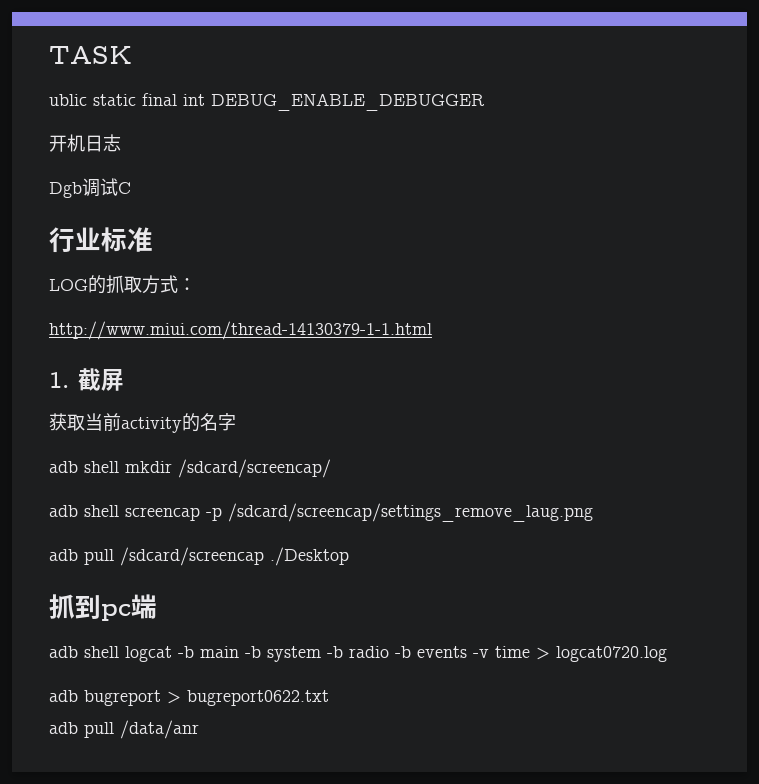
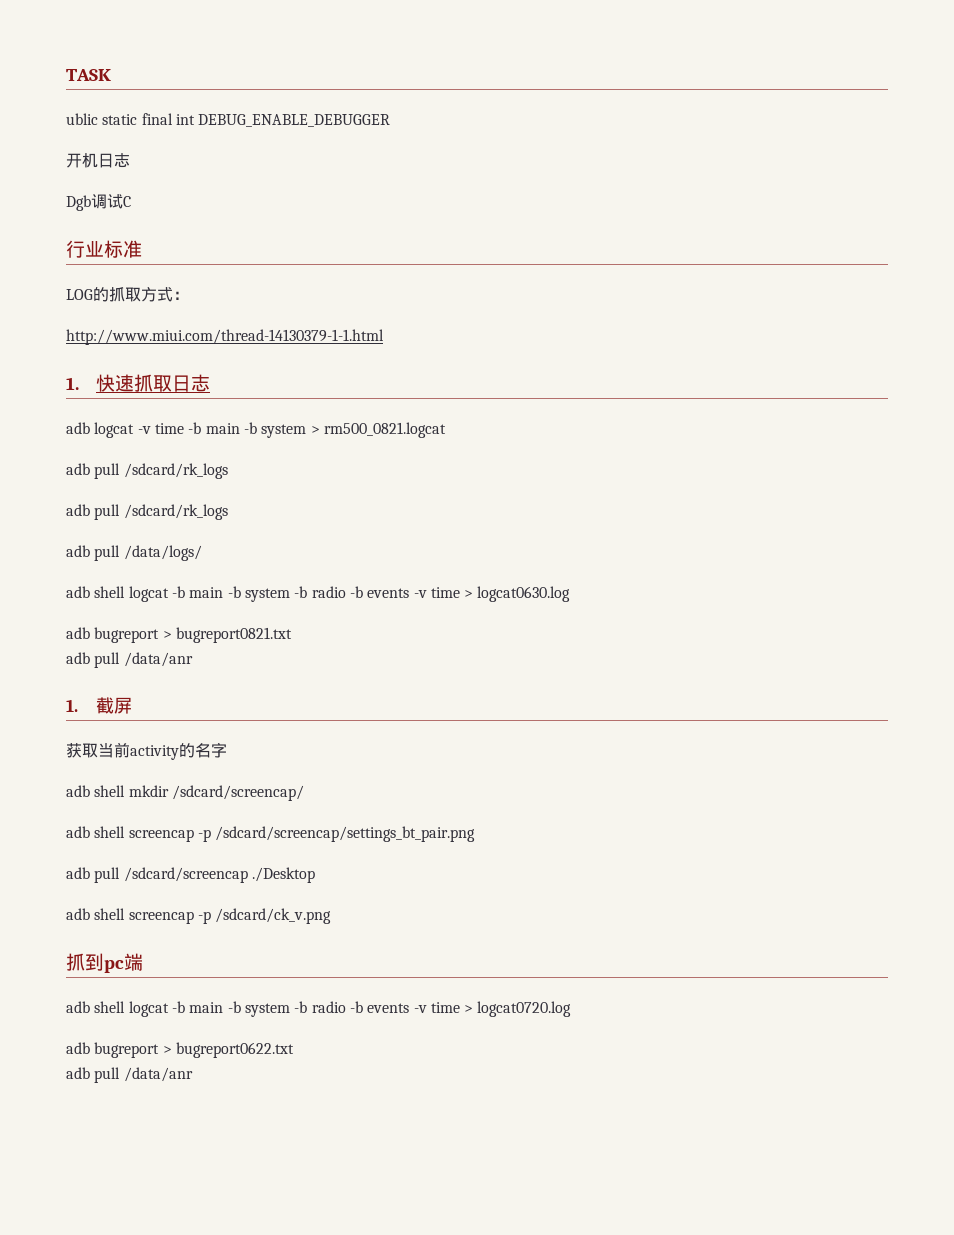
+ 1.快速抓取日志
+ adb logcat -v time -b main -b system > rm500_0821.logcat
+ adb pull /sdcard/rk_logs
+ adb pull /sdcard/rk_logs
+ adb pull /data/logs/
+ adb shell logcat -b main -b system -b radio -b events -v time > logcat0630.log
+ adb bugreport > bugreport0821.txt
+ adb pull /data/anr
- adb shell screencap -p /sdcard/screencap/settings_remove_laug.png
+ adb shell screencap -p /sdcard/screencap/settings_bt_pair.png
+ adb shell screencap -p /sdcard/ck_v.png

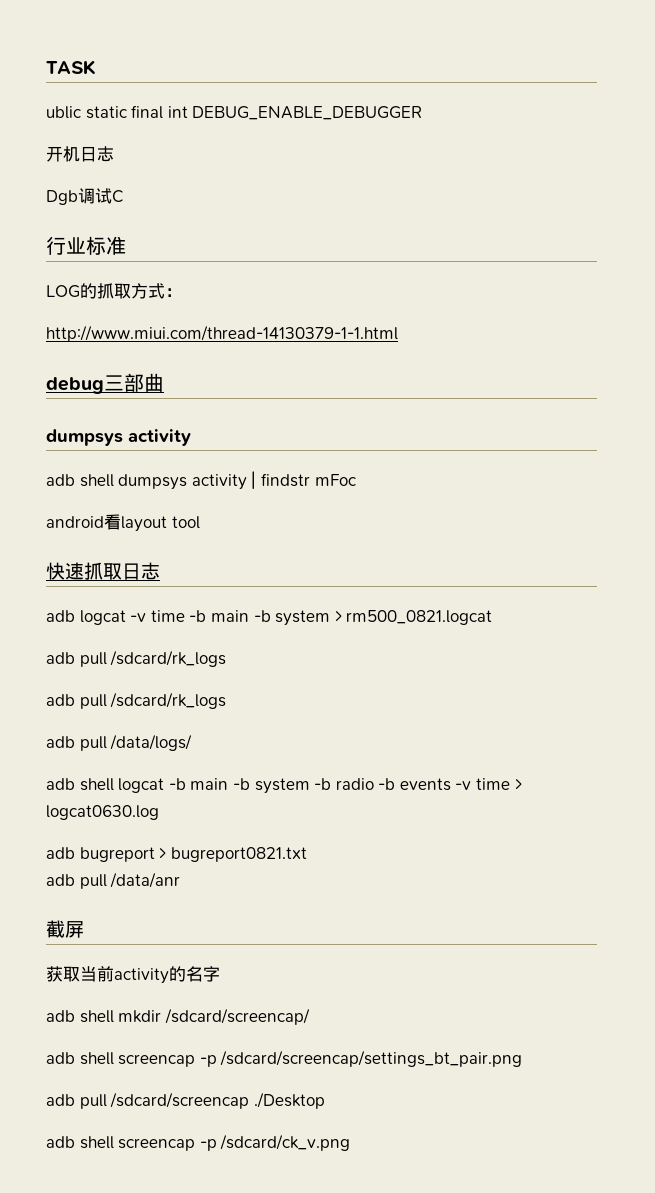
- 1.快速抓取日志
+ debug三部曲
+ dumpsys activity
+ adb shell dumpsys activity | findstr mFoc
+ android看layout tool
+ 快速抓取日志
- 1.截屏
+ 截屏
- 抓到pc端
- adb shell logcat -b main -b system -b radio -b events -v time > logcat0720.log
- adb bugreport > bugreport0622.txt
- adb pull /data/anr

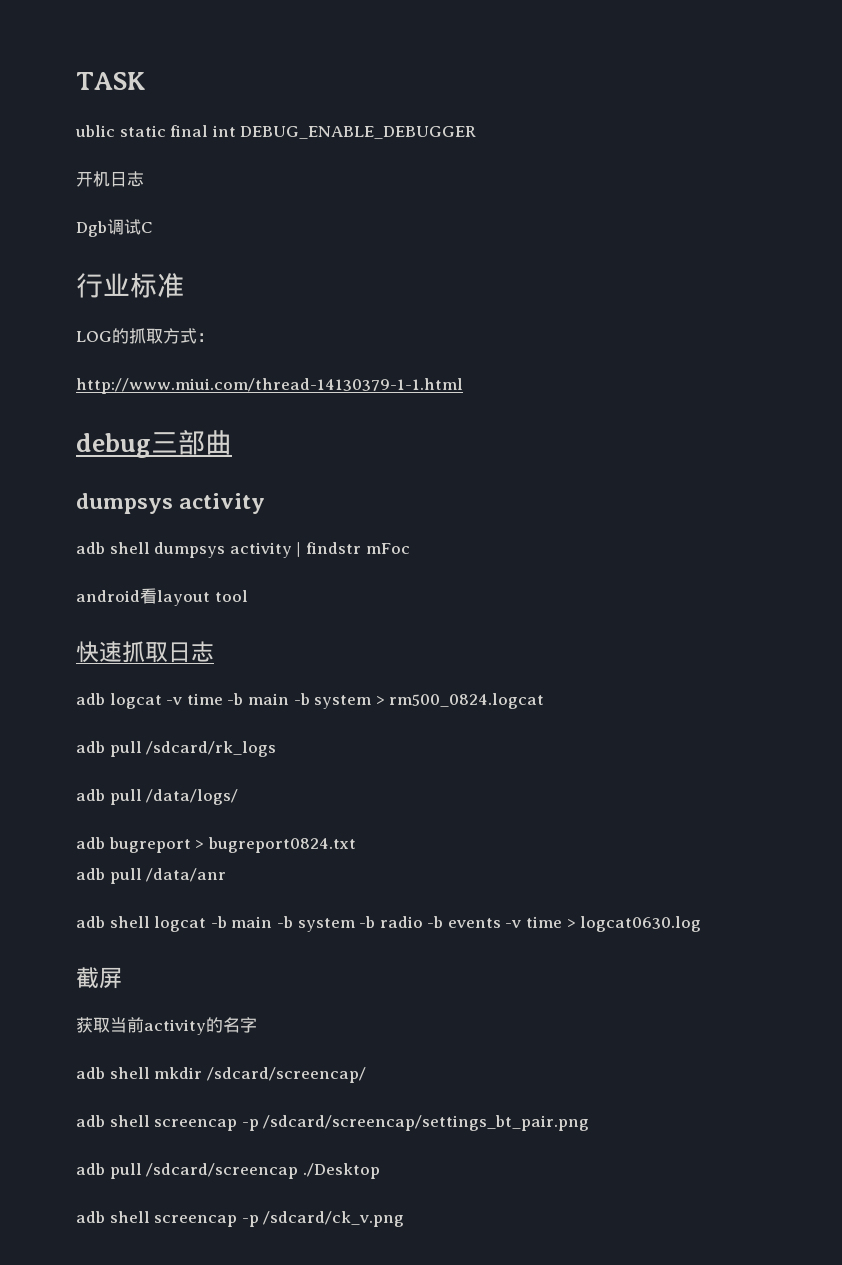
- adb logcat -v time -b main -b system > rm500_0821.logcat
- adb pull /sdcard/rk_logs
+ adb logcat -v time -b main -b system > rm500_0824.logcat
+ adb bugreport > bugreport0824.txt
+ adb pull /data/anr
- adb bugreport > bugreport0821.txt
- adb pull /data/anr

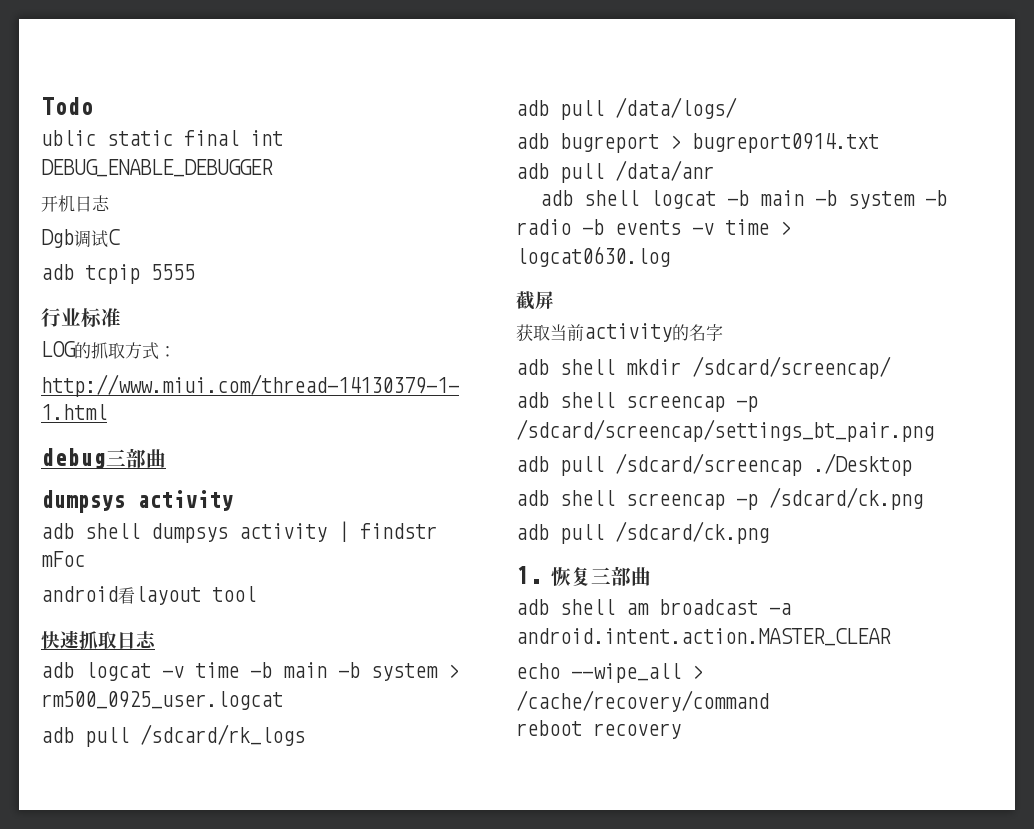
- TASK
+ Todo
+ adb tcpip 5555
- adb logcat -v time -b main -b system > rm500_0824.logcat
+ adb logcat -v time -b main -b system > rm500_0925_user.logcat
- adb bugreport > bugreport0824.txt
+ adb bugreport > bugreport0914.txt
- adb shell screencap -p /sdcard/ck_v.png
+ adb shell screencap -p /sdcard/ck.png
+ adb pull /sdcard/ck.png
+ 1.恢复三部曲
+ adb shell am broadcast -a android.intent.action.MASTER_CLEAR
+ echo --wipe_all > /cache/recovery/command
+ reboot recovery

